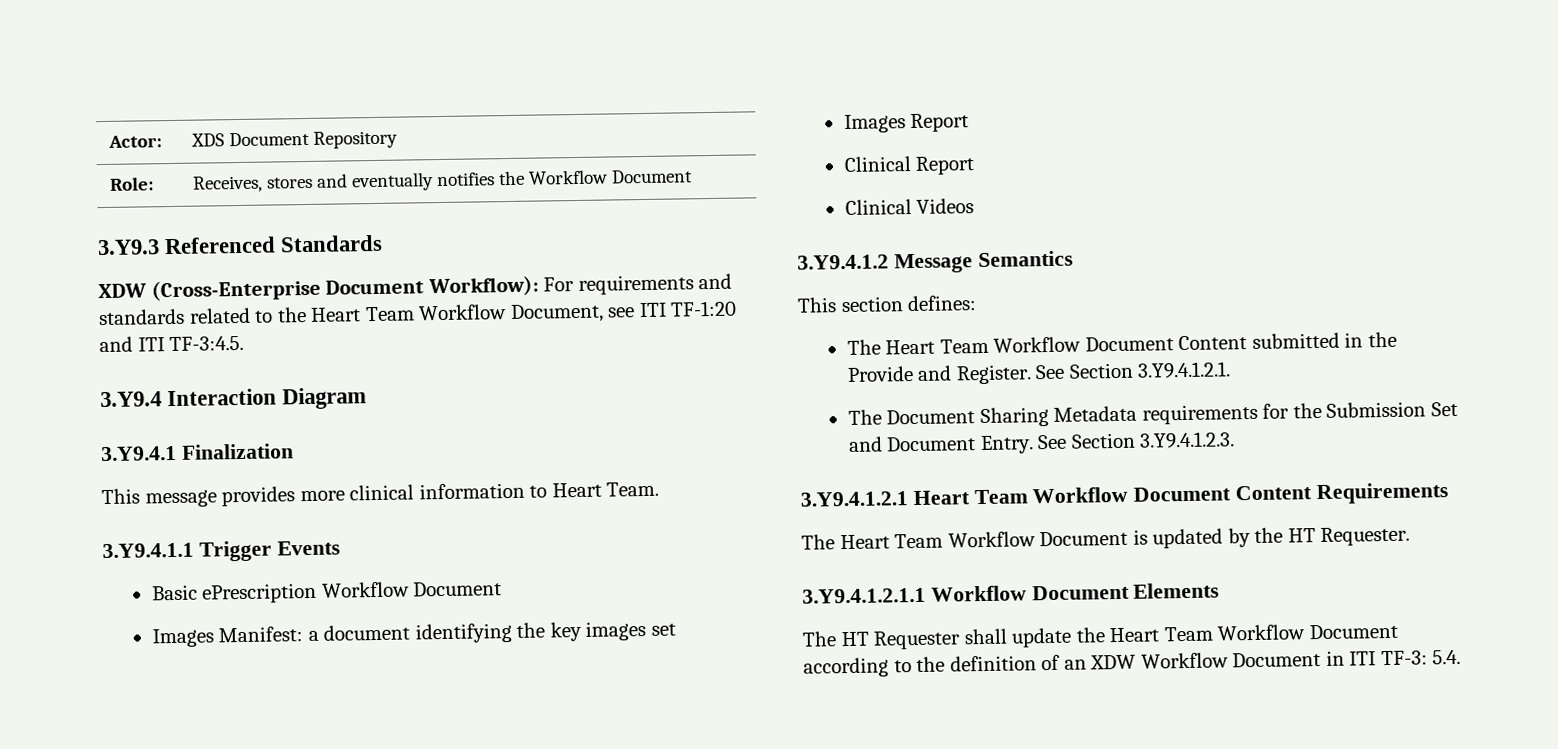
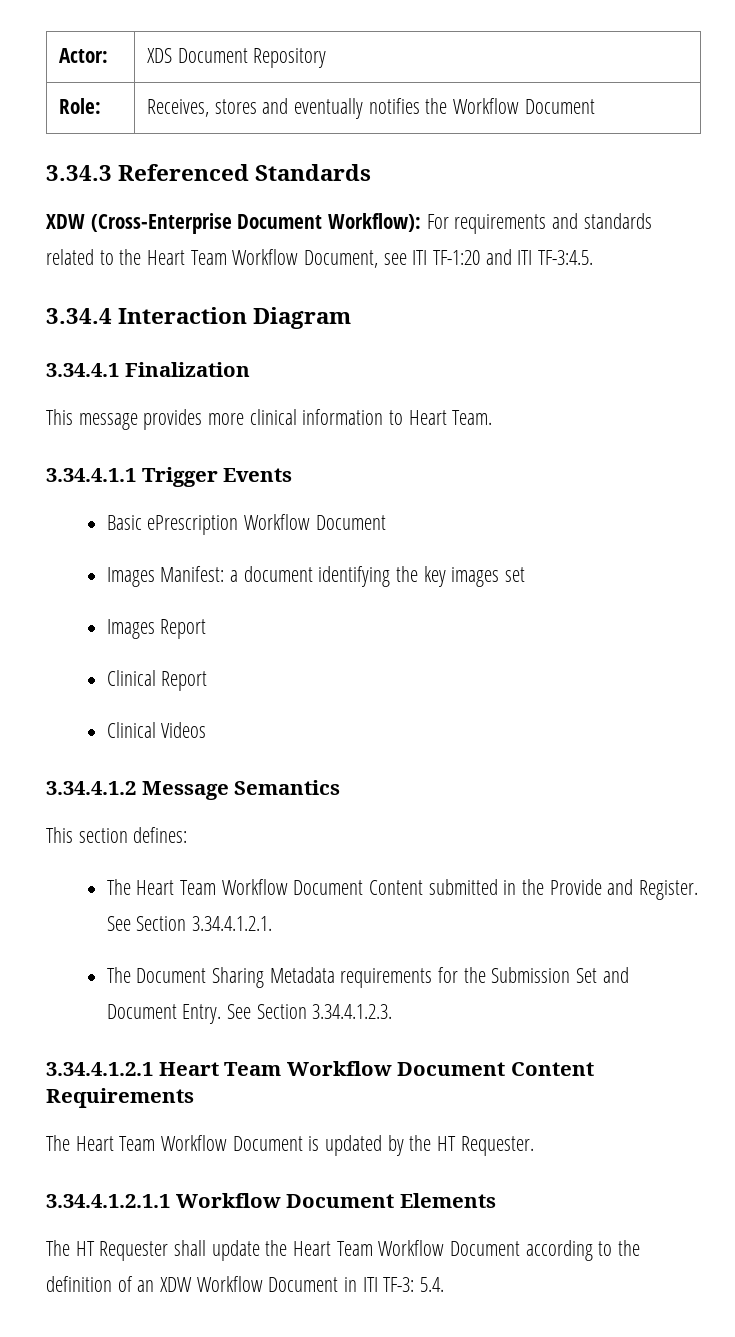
- 3.Y9.3 Referenced Standards
+ 3.34.3 Referenced Standards
- 3.Y9.4 Interaction Diagram
+ 3.34.4 Interaction Diagram
- 3.Y9.4.1 Finalization
+ 3.34.4.1 Finalization
- 3.Y9.4.1.1 Trigger Events
+ 3.34.4.1.1 Trigger Events
- 3.Y9.4.1.2 Message Semantics
+ 3.34.4.1.2 Message Semantics
- See Section 3.Y9.4.1.2.1.
+ See Section 3.34.4.1.2.1.
- See Section 3.Y9.4.1.2.3.
- 3.Y9.4.1.2.1 Heart Team Workflow Document Content Requirements
+ See Section 3.34.4.1.2.3.
+ 3.34.4.1.2.1 Heart Team Workflow Document Content Requirements
- 3.Y9.4.1.2.1.1 Workflow Document Elements
+ 3.34.4.1.2.1.1 Workflow Document Elements

